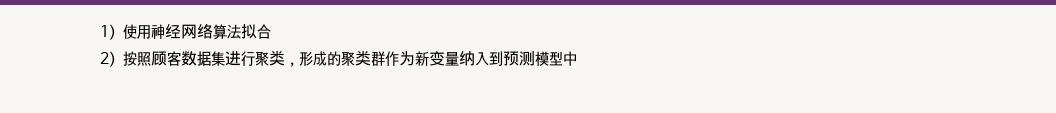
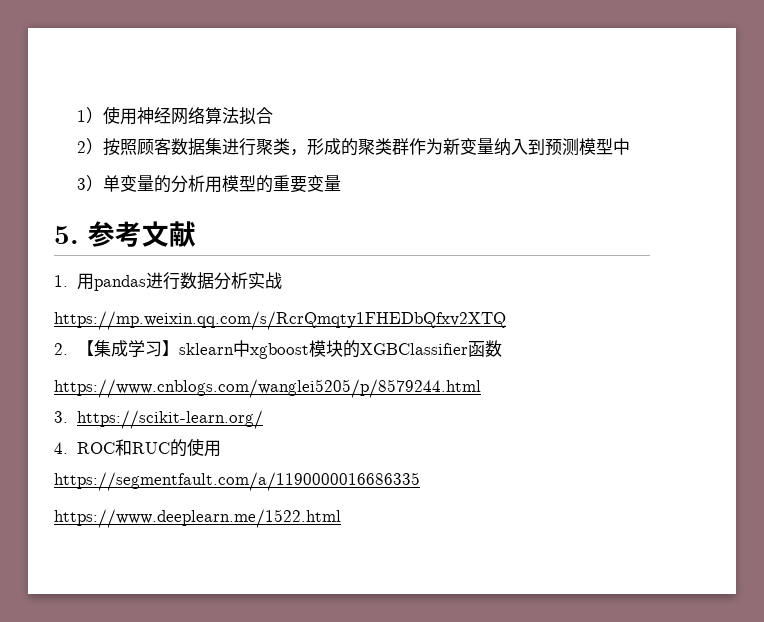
+ 3）单变量的分析用模型的重要变量
+ 5.参考文献
+ 1.用pandas进行数据分析实战
+ https://mp.weixin.qq.com/s/RcrQmqty1FHEDbQfxv2XTQ
+ 2.【集成学习】sklearn中xgboost模块的XGBClassifier函数
+ https://www.cnblogs.com/wanglei5205/p/8579244.html
+ 3. https://scikit-learn.org/
+ 4. ROC和RUC的使用
+ https://segmentfault.com/a/1190000016686335
+ https://www.deeplearn.me/1522.html

